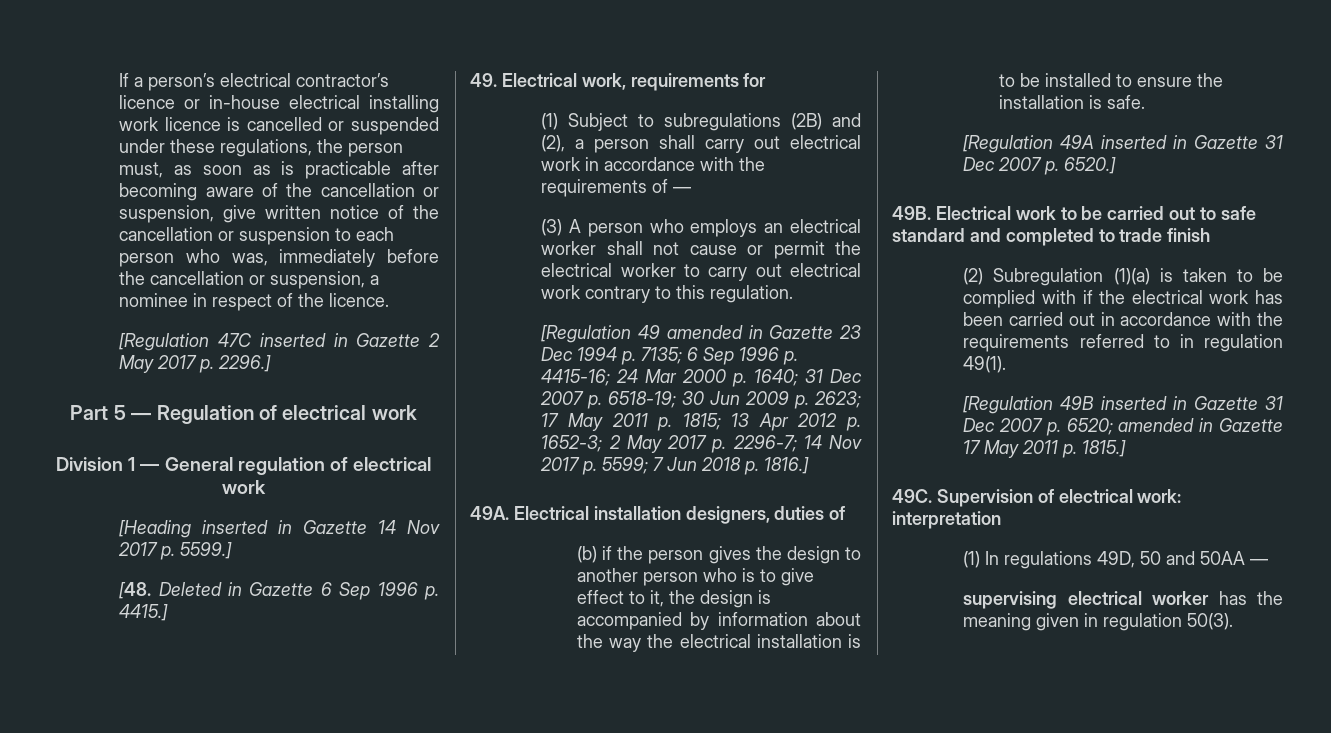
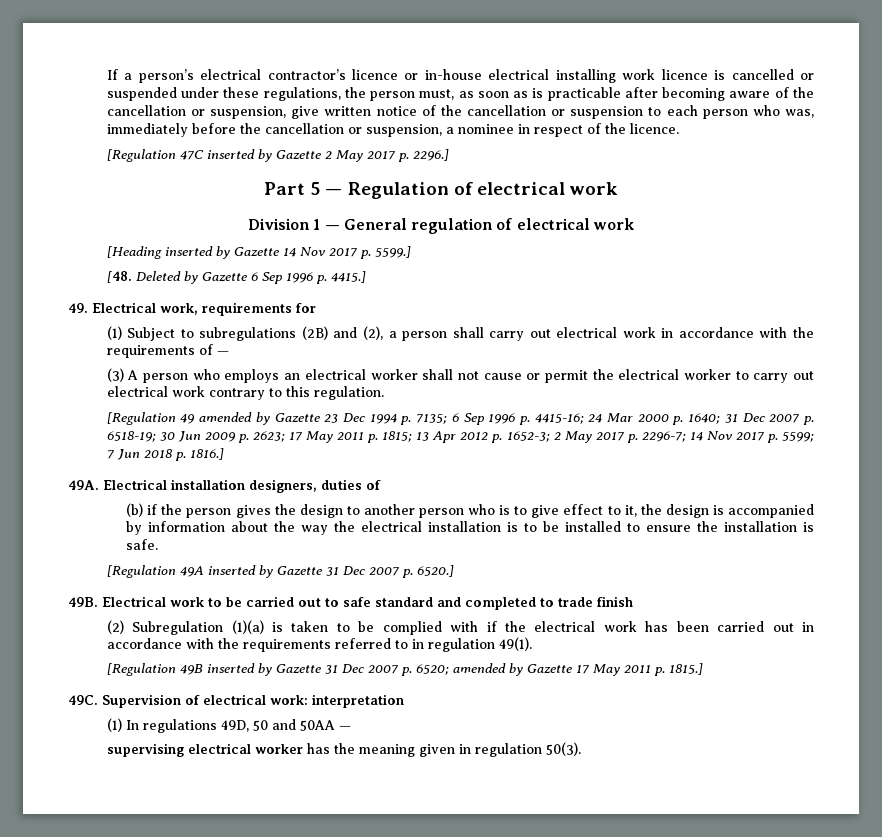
- [Regulation 47C inserted in Gazette 2 May 2017 p. 2296.]
+ [Regulation 47C inserted by Gazette 2 May 2017 p. 2296.]
- [Heading inserted in Gazette 14 Nov 2017 p. 5599.]
+ [Heading inserted by Gazette 14 Nov 2017 p. 5599.]
- [48. Deleted in Gazette 6 Sep 1996 p. 4415.]
+ [48. Deleted by Gazette 6 Sep 1996 p. 4415.]
- [Regulation 49 amended in Gazette 23 Dec 1994 p. 7135; 6 Sep 1996 p. 4415-16; 24 Mar 2000 p. 1640; 31 Dec 2007 p. 6518-19; 30 Jun 2009 p. 2623; 17 May 2011 p. 1815; 13 Apr 2012 p. 1652-3; 2 May 2017 p. 2296-7; 14 Nov 2017 p. 5599; 7 Jun 2018 p. 1816.]
+ [Regulation 49 amended by Gazette 23 Dec 1994 p. 7135; 6 Sep 1996 p. 4415-16; 24 Mar 2000 p. 1640; 31 Dec 2007 p. 6518-19; 30 Jun 2009 p. 2623; 17 May 2011 p. 1815; 13 Apr 2012 p. 1652-3; 2 May 2017 p. 2296-7; 14 Nov 2017 p. 5599; 7 Jun 2018 p. 1816.]
- [Regulation 49A inserted in Gazette 31 Dec 2007 p. 6520.]
+ [Regulation 49A inserted by Gazette 31 Dec 2007 p. 6520.]
- [Regulation 49B inserted in Gazette 31 Dec 2007 p. 6520; amended in Gazette 17 May 2011 p. 1815.]
+ [Regulation 49B inserted by Gazette 31 Dec 2007 p. 6520; amended by Gazette 17 May 2011 p. 1815.]

